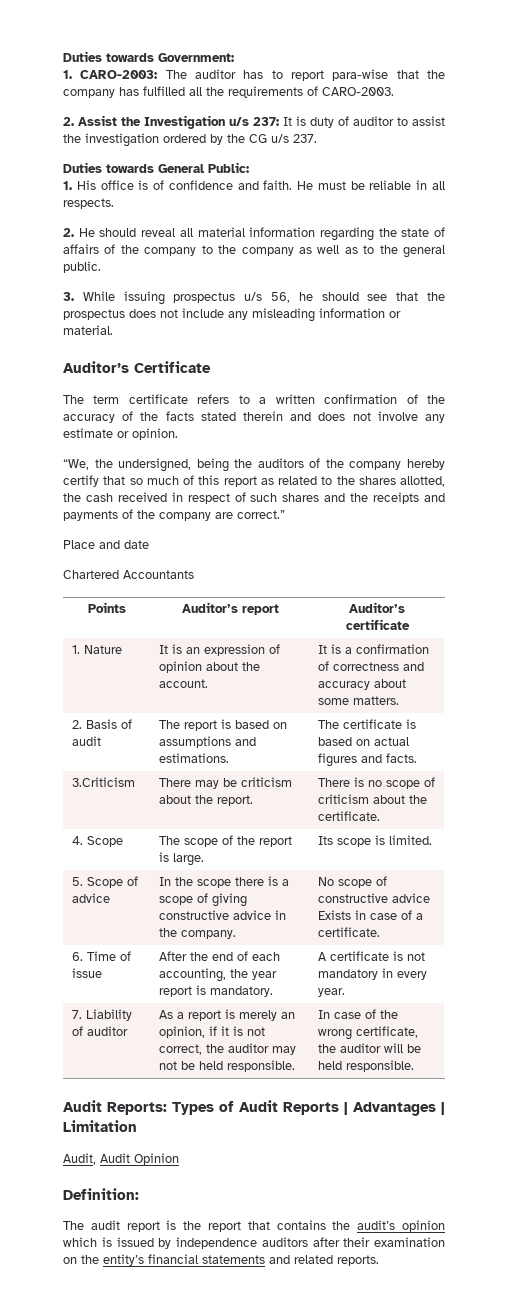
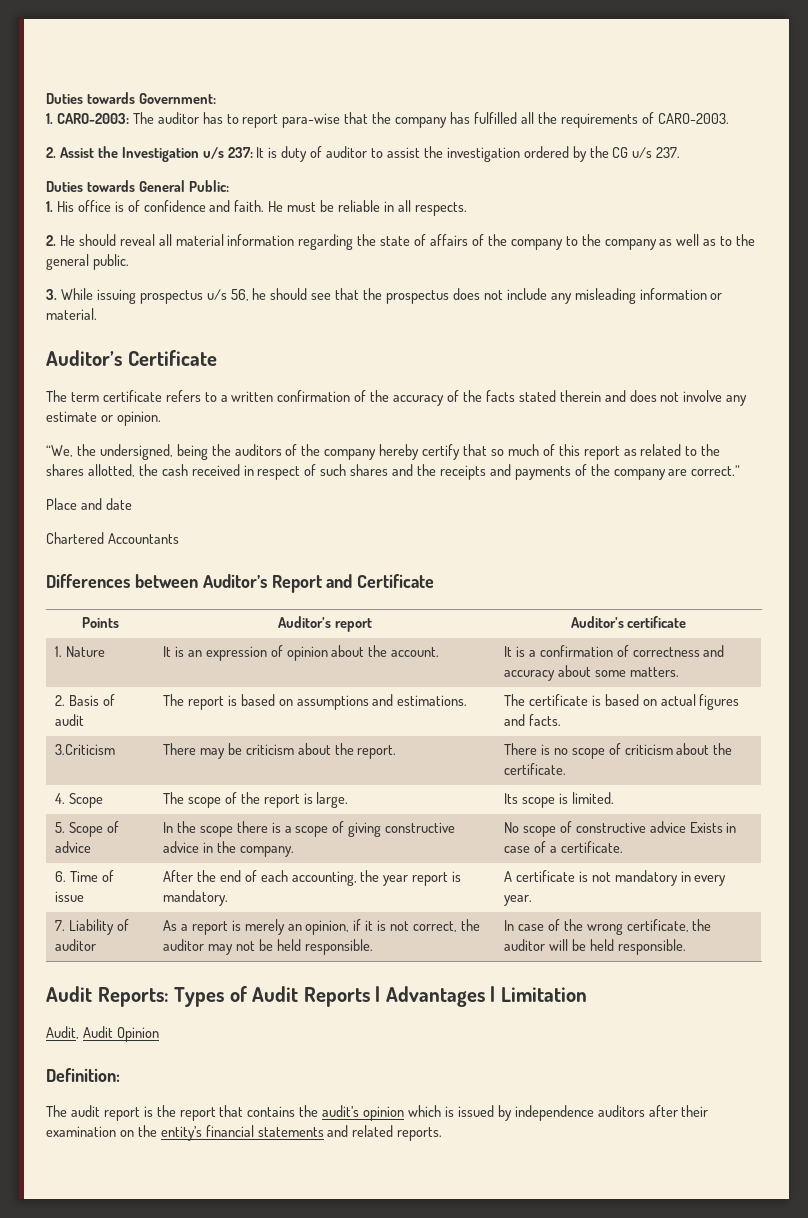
+ Differences between Auditor’s Report and Certificate

